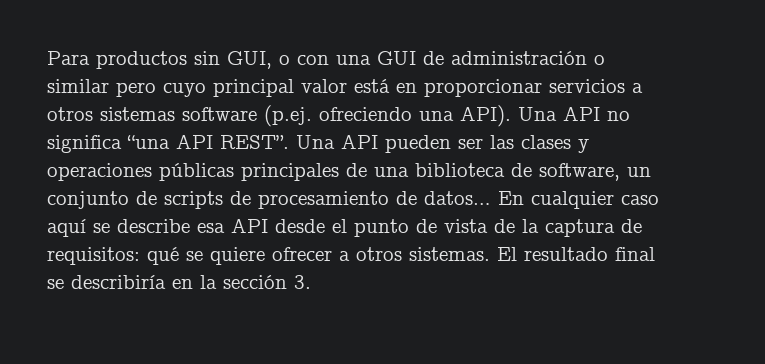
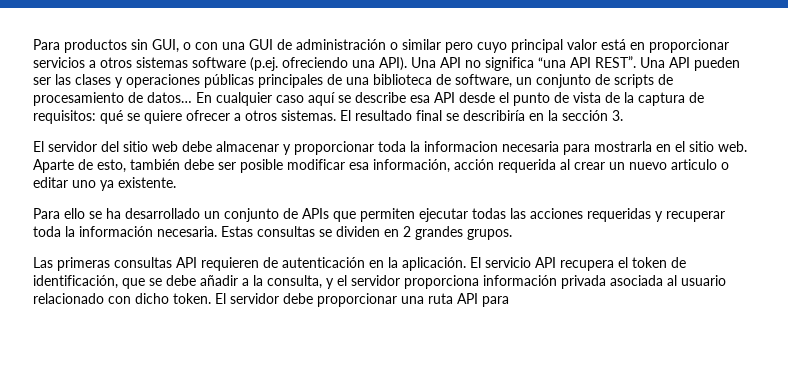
+ El servidor del sitio web debe almacenar y proporcionar toda la informacion necesaria para mostrarla en el sitio web. Aparte de esto, también debe ser posible modificar esa información, acción requerida al crear un nuevo articulo o editar uno ya existente.
+ Para ello se ha desarrollado un conjunto de APIs que permiten ejecutar todas las acciones requeridas y recuperar toda la información necesaria. Estas consultas se dividen en 2 grandes grupos.
+ Las primeras consultas API requieren de autenticación en la aplicación. El servicio API recupera el token de identificación, que se debe añadir a la consulta, y el servidor proporciona información privada asociada al usuario relacionado con dicho token. El servidor debe proporcionar una ruta API para

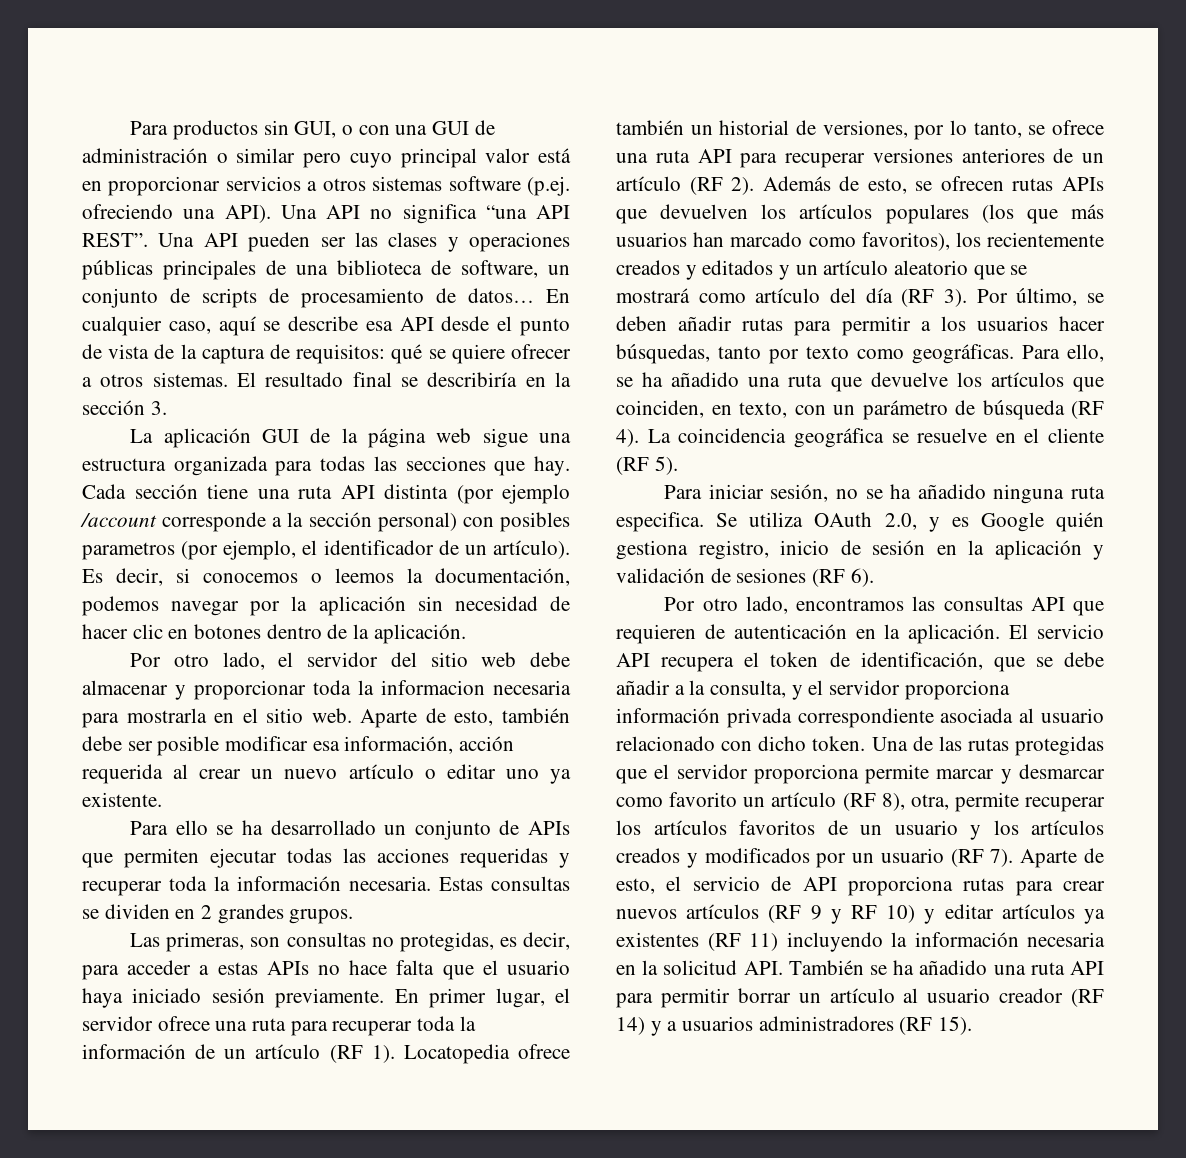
- En cualquier caso aquí se describe esa API desde el punto de vista de la captura de requisitos: qué se quiere ofrecer a otros sistemas.
+ En cualquier caso, aquí se describe esa API desde el punto de vista de la captura de requisitos: qué se quiere ofrecer a otros sistemas.
- El servidor del sitio web debe almacenar y proporcionar toda la informacion necesaria para mostrarla en el sitio web.
+ La aplicación GUI de la página web sigue una estructura organizada para todas las secciones que hay. Cada sección tiene una ruta API distinta (por ejemplo /account corresponde a la sección personal) con posibles parametros (por ejemplo, el identificador de un artículo). Es decir, si conocemos o leemos la documentación, podemos navegar por la aplicación sin necesidad de hacer clic en botones dentro de la aplicación.
+ Por otro lado, el servidor del sitio web debe almacenar y proporcionar toda la informacion necesaria para mostrarla en el sitio web.
- Aparte de esto, también debe ser posible modificar esa información, acción requerida al crear un nuevo articulo o editar uno ya existente.
+ Aparte de esto, también debe ser posible modificar esa información, acción requerida al crear un nuevo artículo o editar uno ya existente.
- Las primeras consultas API requieren de autenticación en la aplicación.
+ Las primeras, son consultas no protegidas, es decir, para acceder a estas APIs no hace falta que el usuario haya iniciado sesión previamente. En primer lugar, el servidor ofrece una ruta para recuperar toda la información de un artículo (RF 1). Locatopedia ofrece también un historial de versiones, por lo tanto, se ofrece una ruta API para recuperar versiones anteriores de un artículo (RF 2). Además de esto, se ofrecen rutas APIs que devuelven los artículos populares (los que más usuarios han marcado como favoritos), los recientemente creados y editados y un artículo aleatorio que se mostrará como artículo del día (RF 3). Por último, se deben añadir rutas para permitir a los usuarios hacer búsquedas, tanto por texto como geográficas. Para ello, se ha añadido una ruta que devuelve los artículos que coinciden, en texto, con un parámetro de búsqueda (RF 4). La coincidencia geográfica se resuelve en el cliente (RF 5).
+ Para iniciar sesión, no se ha añadido ninguna ruta especifica. Se utiliza OAuth 2.0, y es Google quién gestiona registro, inicio de sesión en la aplicación y validación de sesiones (RF 6).
+ Por otro lado, encontramos las consultas API que requieren de autenticación en la aplicación.
- El servicio API recupera el token de identificación, que se debe añadir a la consulta, y el servidor proporciona información privada asociada al usuario relacionado con dicho token.
+ El servicio API recupera el token de identificación, que se debe añadir a la consulta, y el servidor proporciona información privada correspondiente asociada al usuario relacionado con dicho token.
- El servidor debe proporcionar una ruta API para
+ Una de las rutas protegidas que el servidor proporciona permite marcar y desmarcar como favorito un artículo (RF 8), otra, permite recuperar los artículos favoritos de un usuario y los artículos creados y modificados por un usuario (RF 7). Aparte de esto, el servicio de API proporciona rutas para crear nuevos artículos (RF 9 y RF 10) y editar artículos ya existentes (RF 11) incluyendo la información necesaria en la solicitud API. También se ha añadido una ruta API para permitir borrar un artículo al usuario creador (RF 14) y a usuarios administradores (RF 15).

